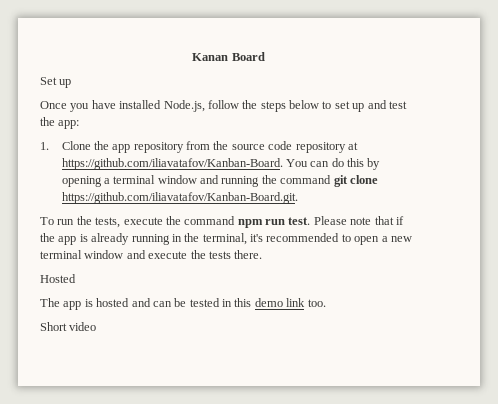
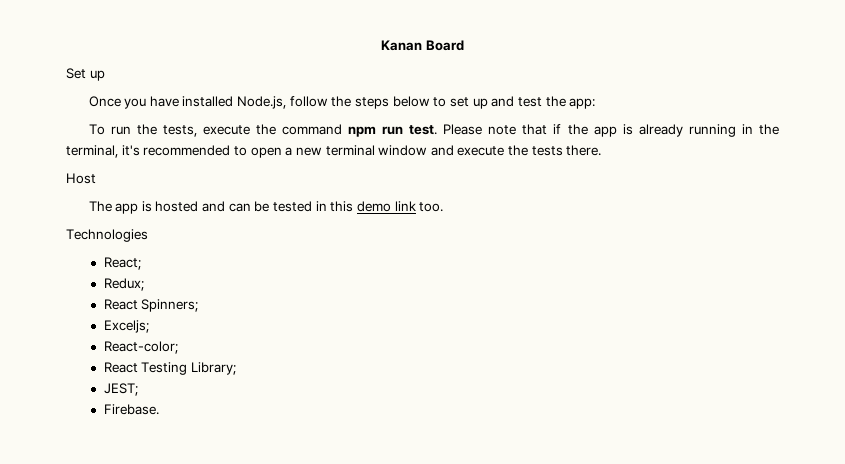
- 1. Clone the app repository from the source code repository at https://github.com/iliavatafov/Kanban-Board. You can do this by opening a terminal window and running the command git clone https://github.com/iliavatafov/Kanban-Board.git.
- Hosted
+ Host
- Short video
+ Technologies
+ React;
+ Redux;
+ React Spinners;
+ Exceljs;
+ React-color;
+ React Testing Library;
+ JEST;
+ Firebase.

